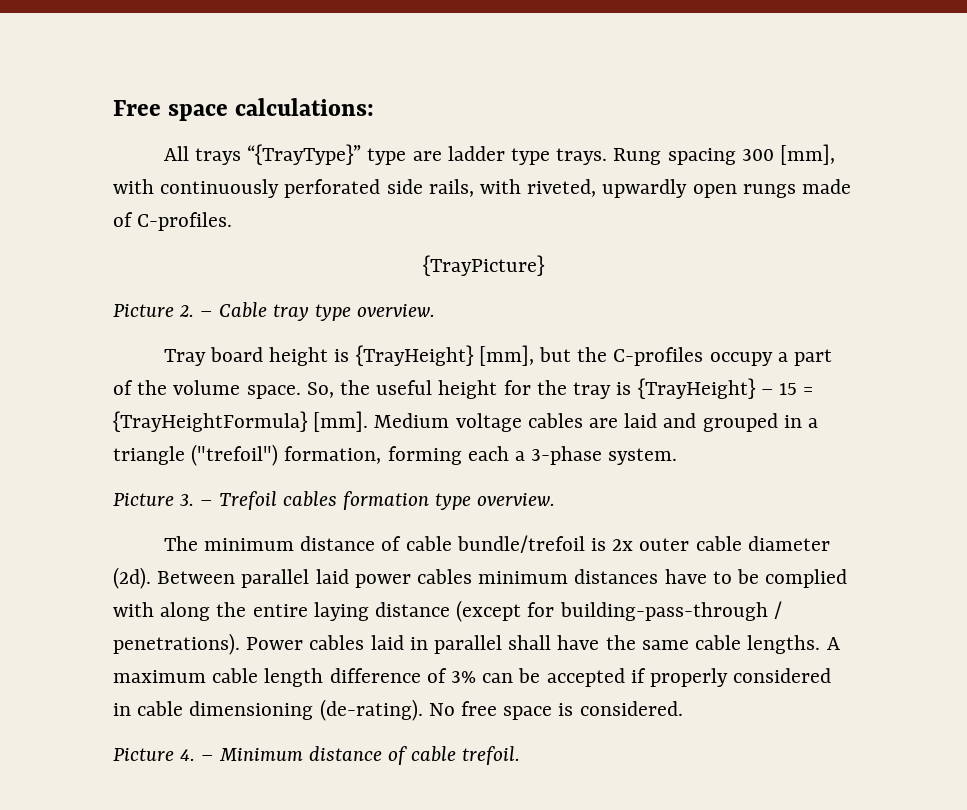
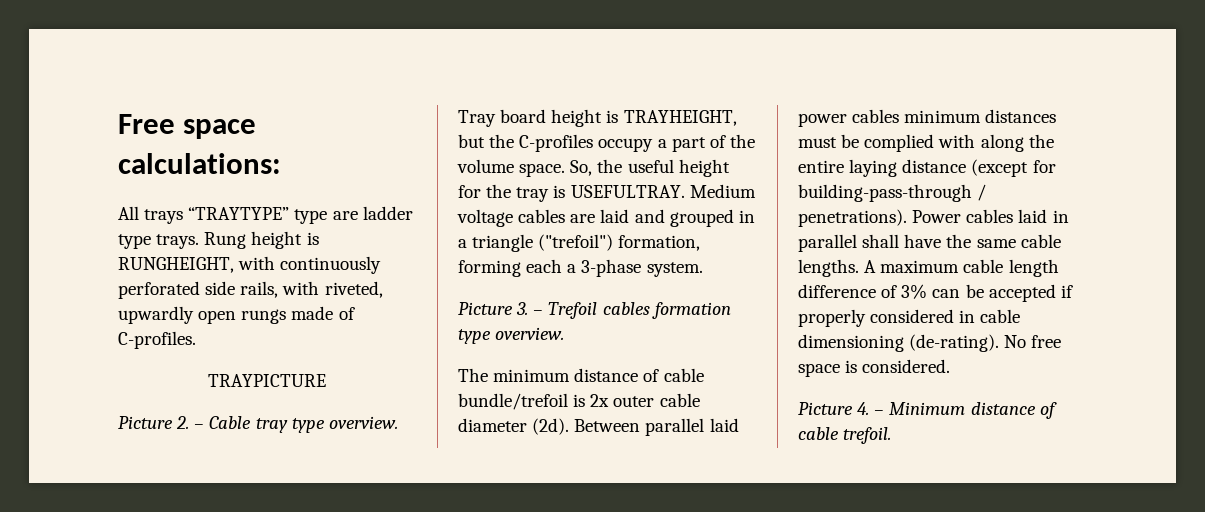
- All trays “{TrayType}” type are ladder type trays.
+ All trays “TRAYTYPE” type are ladder type trays.
- Rung spacing 300 [mm], with continuously perforated side rails, with riveted, upwardly open rungs made of C-profiles.
+ Rung height is RUNGHEIGHT, with continuously perforated side rails, with riveted, upwardly open rungs made of C-profiles.
- {TrayPicture}
+ TRAYPICTURE
- Tray board height is {TrayHeight} [mm], but the C-profiles occupy a part of the volume space.
+ Tray board height is TRAYHEIGHT, but the C-profiles occupy a part of the volume space.
- So, the useful height for the tray is {TrayHeight} – 15 = {TrayHeightFormula} [mm].
+ So, the useful height for the tray is USEFULTRAY.
- Between parallel laid power cables minimum distances have to be complied with along the entire laying distance (except for building-pass-through / penetrations).
+ Between parallel laid power cables minimum distances must be complied with along the entire laying distance (except for building-pass-through / penetrations).

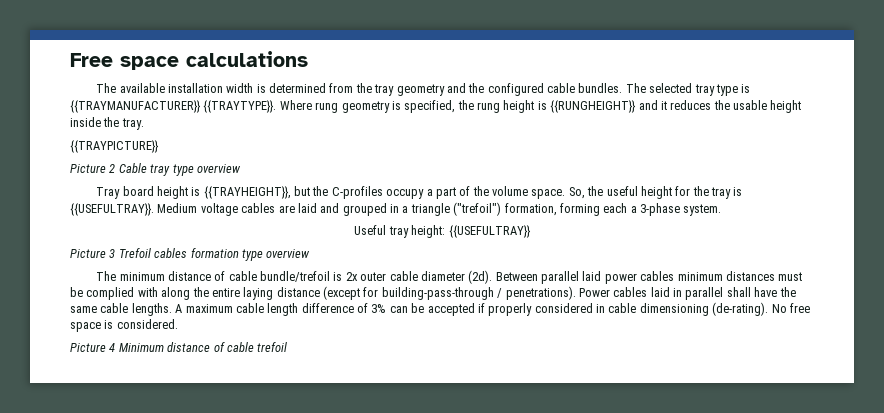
- Free space calculations:
- All trays “TRAYTYPE” type are ladder type trays. Rung height is RUNGHEIGHT, with continuously perforated side rails, with riveted, upwardly open rungs made of C-profiles.
- TRAYPICTURE
- Picture 2. – Cable tray type overview.
+ Free space calculations
+ The available installation width is determined from the tray geometry and the configured cable bundles. The selected tray type is {{TRAYMANUFACTURER}} {{TRAYTYPE}}. Where rung geometry is specified, the rung height is {{RUNGHEIGHT}} and it reduces the usable height inside the tray.
+ {{TRAYPICTURE}}
+ Picture 2 Cable tray type overview
- Tray board height is TRAYHEIGHT, but the C-profiles occupy a part of the volume space.
+ Tray board height is {{TRAYHEIGHT}}, but the C-profiles occupy a part of the volume space.
- So, the useful height for the tray is USEFULTRAY.
+ So, the useful height for the tray is {{USEFULTRAY}}.
- Picture 3. – Trefoil cables formation type overview.
+ Useful tray height: {{USEFULTRAY}}
+ Picture 3 Trefoil cables formation type overview
- Picture 4. – Minimum distance of cable trefoil.
+ Picture 4 Minimum distance of cable trefoil

